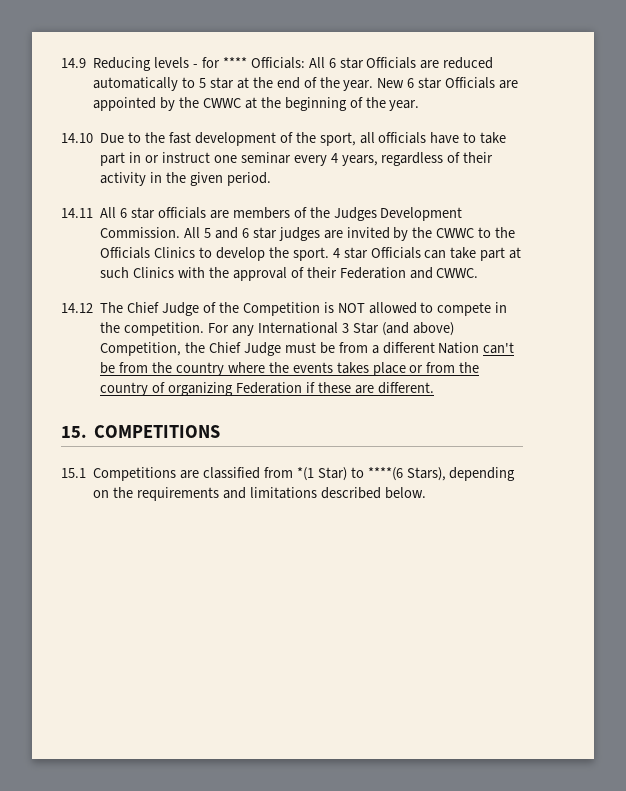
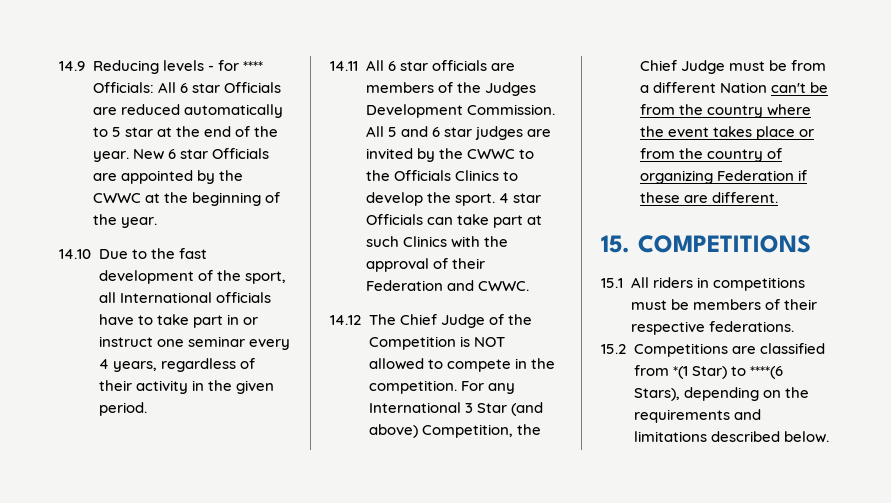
- 14.10 Due to the fast development of the sport, all officials have to take part in or instruct one seminar every 4 years, regardless of their activity in the given period.
+ 14.10 Due to the fast development of the sport, all International officials have to take part in or instruct one seminar every 4 years, regardless of their activity in the given period.
- For any International 3 Star (and above) Competition, the Chief Judge must be from a different Nation can't be from the country where the events takes place or from the country of organizing Federation if these are different.
+ For any International 3 Star (and above) Competition, the Chief Judge must be from a different Nation can't be from the country where the event takes place or from the country of organizing Federation if these are different.
- 15.1 Competitions are classified from *(1 Star) to ****(6 Stars), depending on the requirements and limitations described below.
+ 15.1 All riders in competitions must be members of their respective federations.
+ 15.2 Competitions are classified from *(1 Star) to ****(6 Stars), depending on the requirements and limitations described below.

